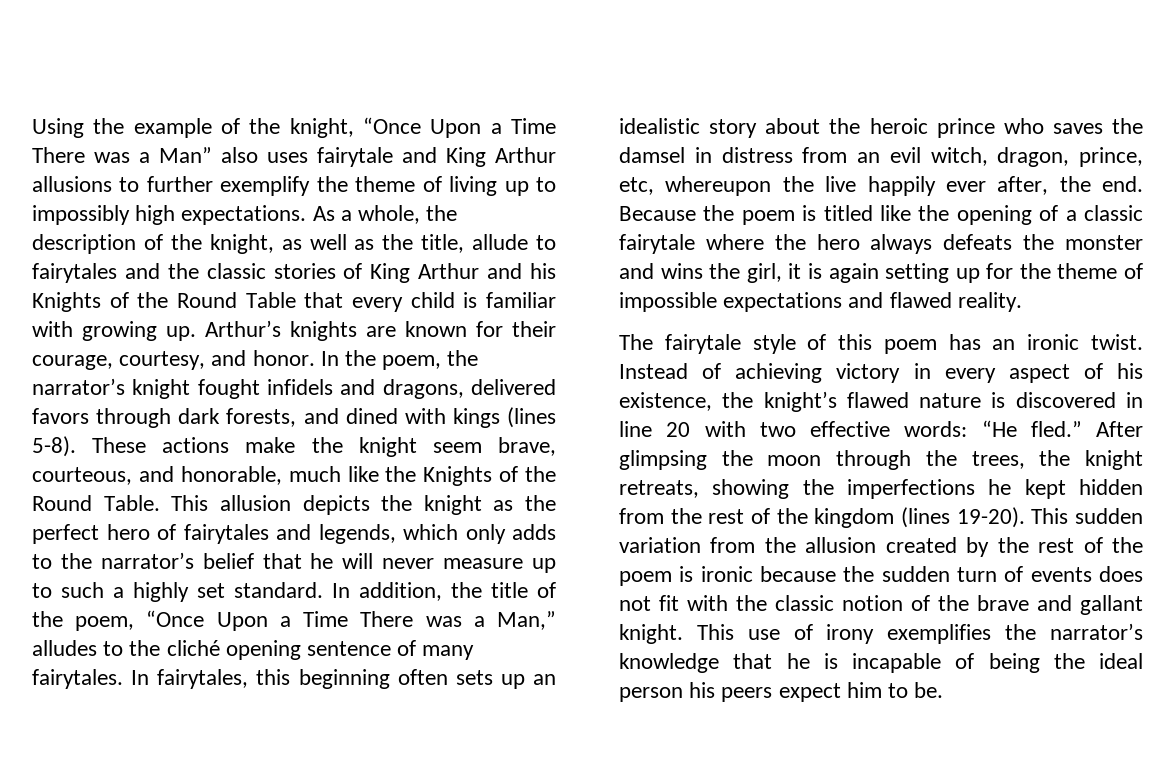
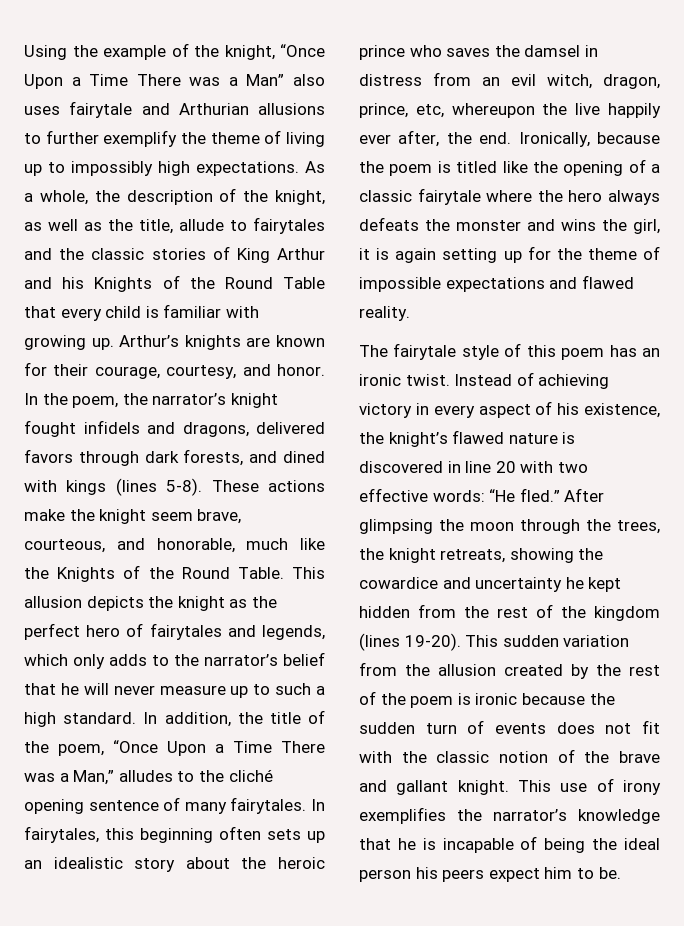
- Using the example of the knight, “Once Upon a Time There was a Man” also uses fairytale and King Arthur allusions to further exemplify the theme of living up to impossibly high expectations.
+ Using the example of the knight, “Once Upon a Time There was a Man” also uses fairytale and Arthurian allusions to further exemplify the theme of living up to impossibly high expectations.
- This allusion depicts the knight as the perfect hero of fairytales and legends, which only adds to the narrator’s belief that he will never measure up to such a highly set standard.
+ This allusion depicts the knight as the perfect hero of fairytales and legends, which only adds to the narrator’s belief that he will never measure up to such a high standard.
- Because the poem is titled like the opening of a classic fairytale where the hero always defeats the monster and wins the girl, it is again setting up for the theme of impossible expectations and flawed reality.
+ Ironically, because the poem is titled like the opening of a classic fairytale where the hero always defeats the monster and wins the girl, it is again setting up for the theme of impossible expectations and flawed reality.
- After glimpsing the moon through the trees, the knight retreats, showing the imperfections he kept hidden from the rest of the kingdom (lines 19-20).
+ After glimpsing the moon through the trees, the knight retreats, showing the cowardice and uncertainty he kept hidden from the rest of the kingdom (lines 19-20).

